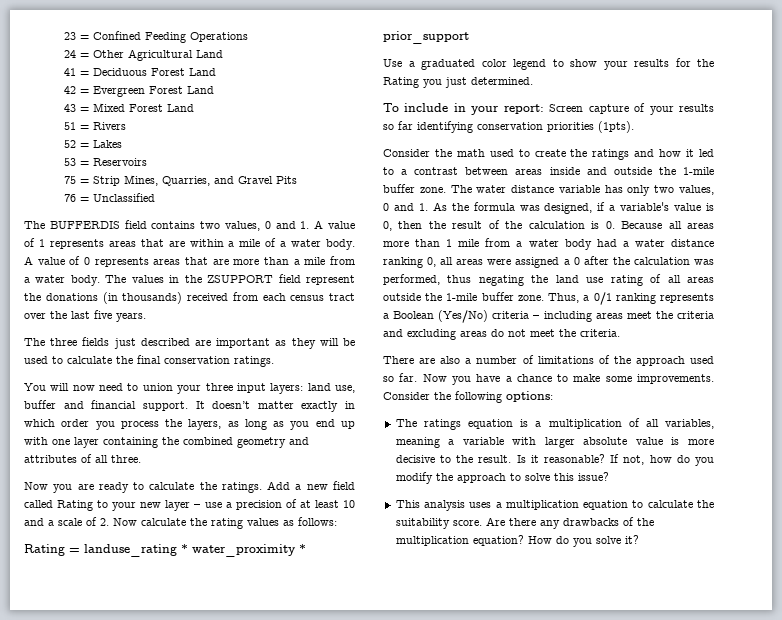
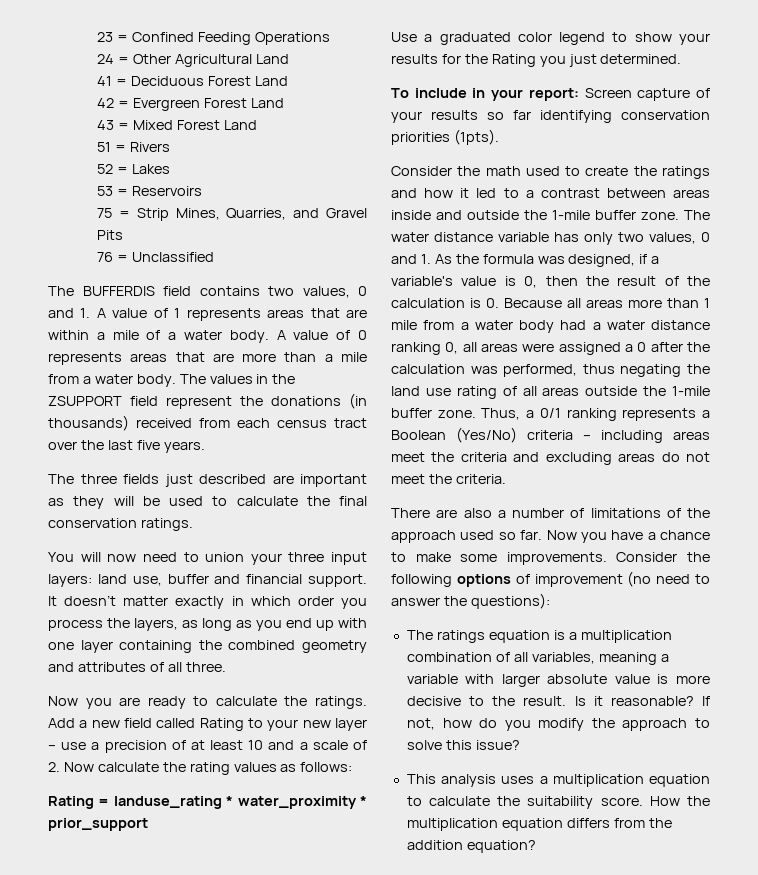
- Consider the following options:
+ Consider the following options of improvement (no need to answer the questions):
- The ratings equation is a multiplication of all variables, meaning a variable with larger absolute value is more decisive to the result.
+ The ratings equation is a multiplication combination of all variables, meaning a variable with larger absolute value is more decisive to the result.
- Are there any drawbacks of the multiplication equation? How do you solve it?
+ How the multiplication equation differs from the addition equation?

